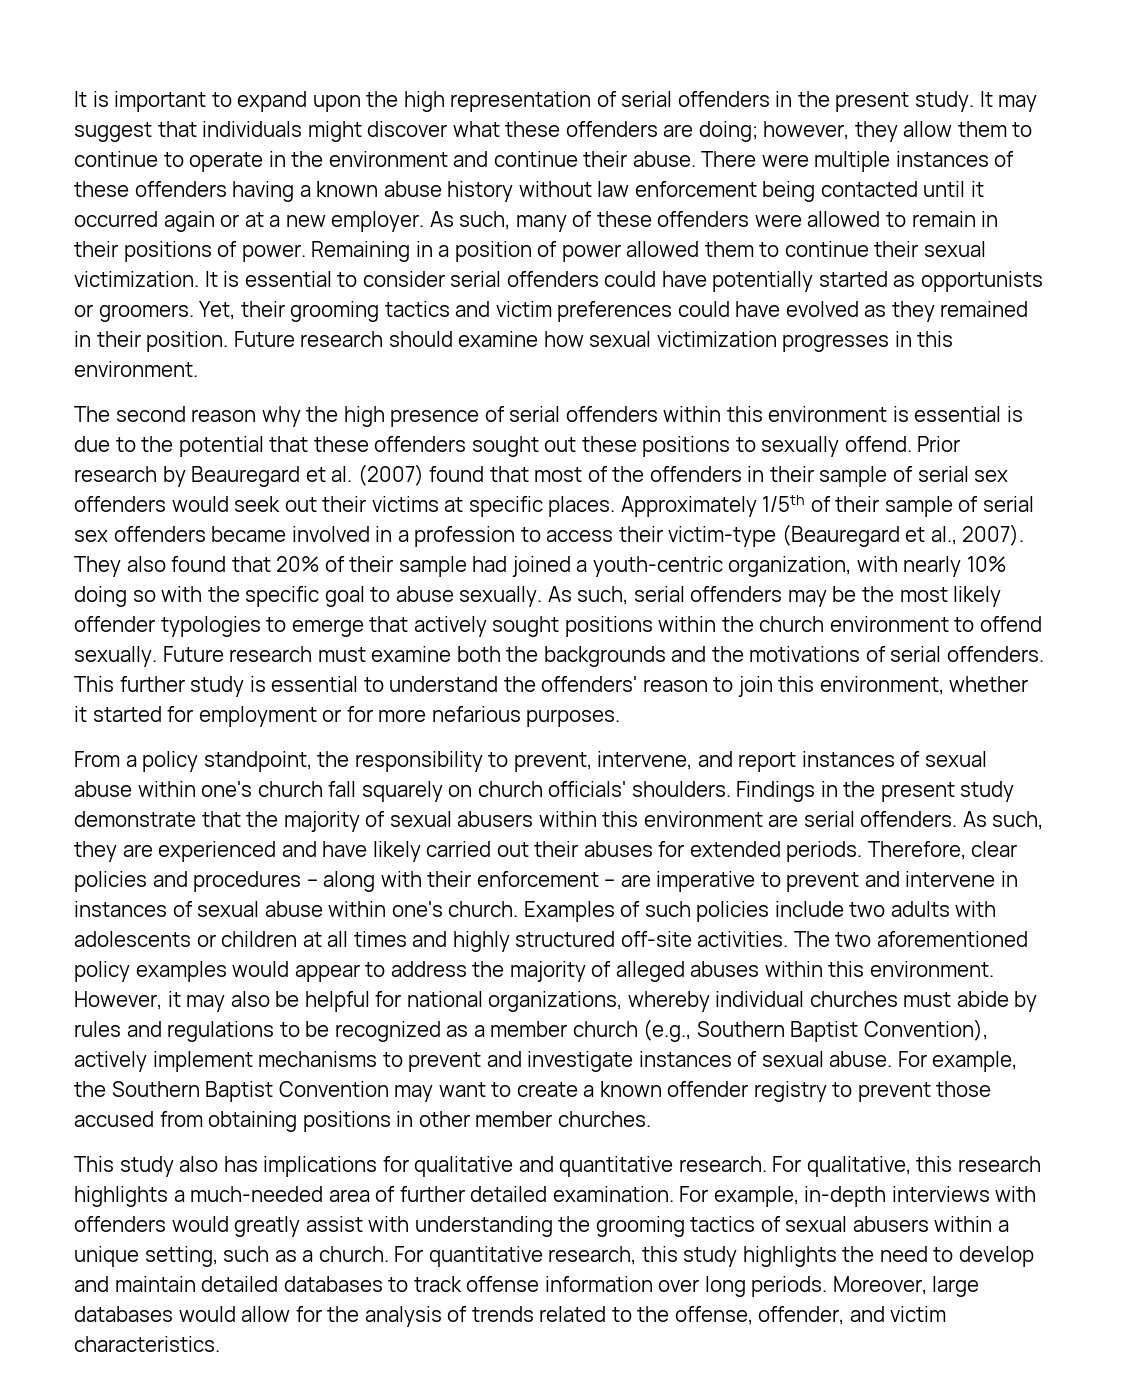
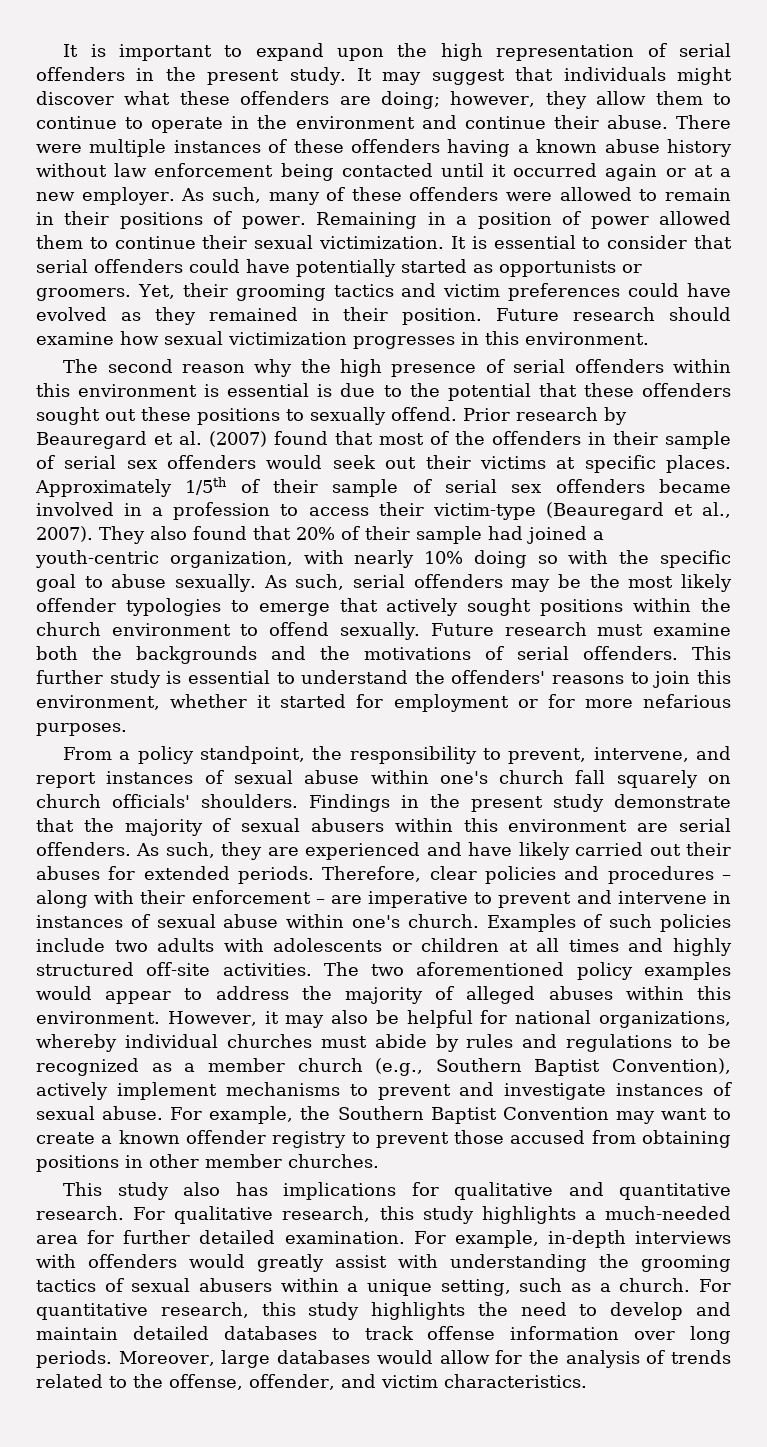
- It is essential to consider serial offenders could have potentially started as opportunists or groomers.
+ It is essential to consider that serial offenders could have potentially started as opportunists or groomers.
- This further study is essential to understand the offenders' reason to join this environment, whether it started for employment or for more nefarious purposes.
+ This further study is essential to understand the offenders' reasons to join this environment, whether it started for employment or for more nefarious purposes.
- For qualitative, this research highlights a much-needed area of further detailed examination.
+ For qualitative research, this study highlights a much-needed area for further detailed examination.

